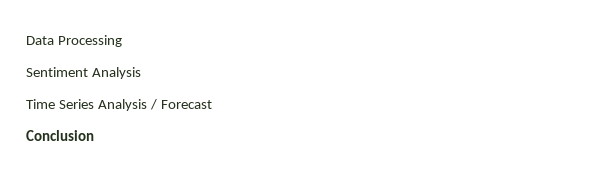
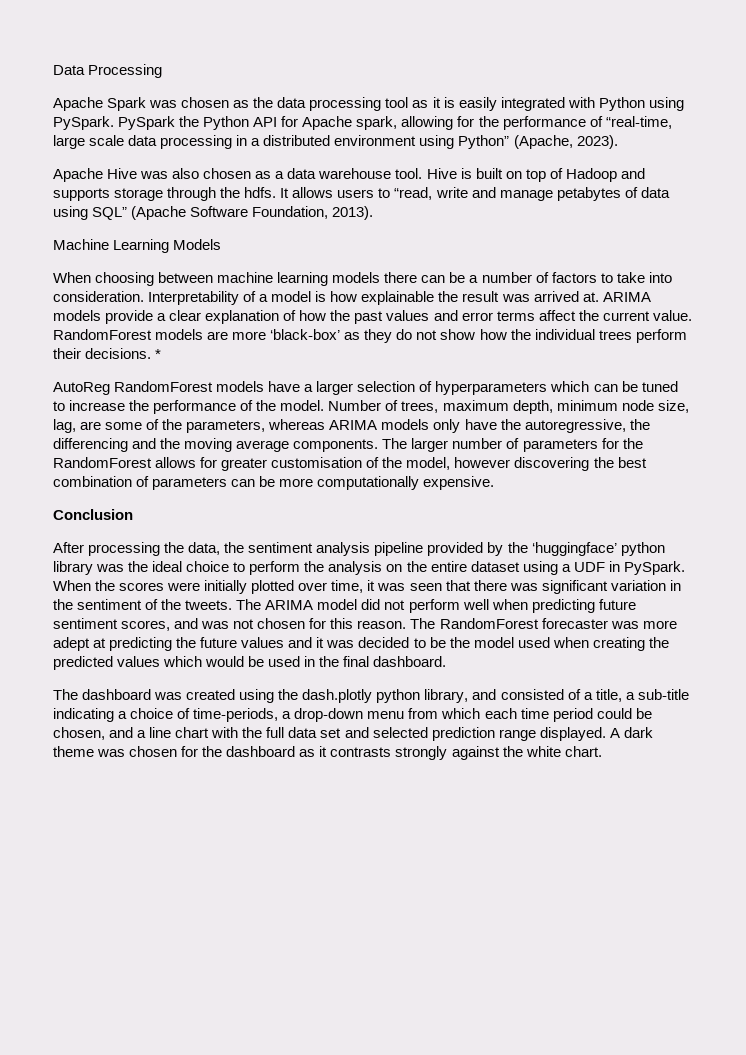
- Sentiment Analysis
- Time Series Analysis / Forecast
+ Apache Spark was chosen as the data processing tool as it is easily integrated with Python using PySpark. PySpark the Python API for Apache spark, allowing for the performance of “real-time, large scale data processing in a distributed environment using Python” (Apache, 2023).
+ Apache Hive was also chosen as a data warehouse tool. Hive is built on top of Hadoop and supports storage through the hdfs. It allows users to “read, write and manage petabytes of data using SQL” (Apache Software Foundation, 2013).
+ Machine Learning Models
+ When choosing between machine learning models there can be a number of factors to take into consideration. Interpretability of a model is how explainable the result was arrived at. ARIMA models provide a clear explanation of how the past values and error terms affect the current value. RandomForest models are more ‘black-box’ as they do not show how the individual trees perform their decisions. *
+ AutoReg RandomForest models have a larger selection of hyperparameters which can be tuned to increase the performance of the model. Number of trees, maximum depth, minimum node size, lag, are some of the parameters, whereas ARIMA models only have the autoregressive, the differencing and the moving average components. The larger number of parameters for the RandomForest allows for greater customisation of the model, however discovering the best combination of parameters can be more computationally expensive.
  Conclusion
+ After processing the data, the sentiment analysis pipeline provided by the ‘huggingface’ python library was the ideal choice to perform the analysis on the entire dataset using a UDF in PySpark. When the scores were initially plotted over time, it was seen that there was significant variation in the sentiment of the tweets. The ARIMA model did not perform well when predicting future sentiment scores, and was not chosen for this reason. The RandomForest forecaster was more adept at predicting the future values and it was decided to be the model used when creating the predicted values which would be used in the final dashboard.
+ The dashboard was created using the dash.plotly python library, and consisted of a title, a sub-title indicating a choice of time-periods, a drop-down menu from which each time period could be chosen, and a line chart with the full data set and selected prediction range displayed. A dark theme was chosen for the dashboard as it contrasts strongly against the white chart.

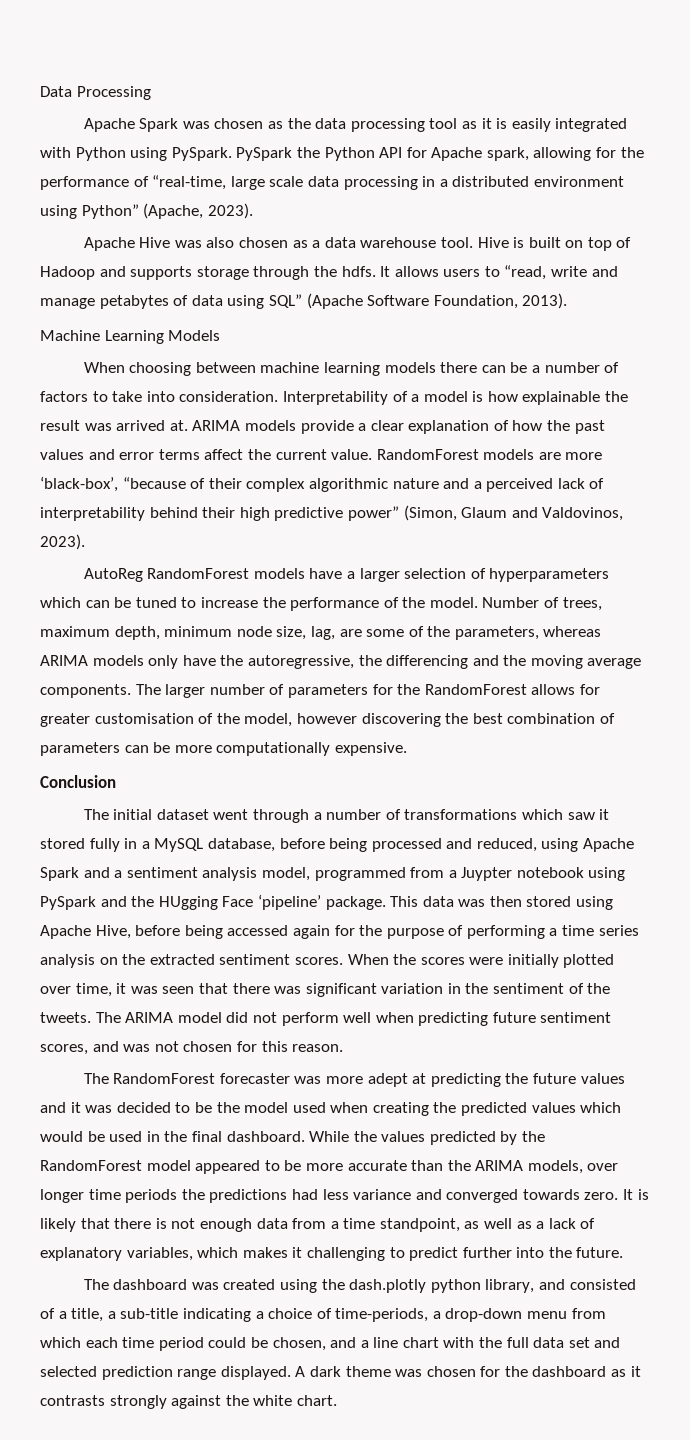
- RandomForest models are more ‘black-box’ as they do not show how the individual trees perform their decisions. *
+ RandomForest models are more ‘black-box’, “because of their complex algorithmic nature and a perceived lack of interpretability behind their high predictive power” (Simon, Glaum and Valdovinos, 2023).
- After processing the data, the sentiment analysis pipeline provided by the ‘huggingface’ python library was the ideal choice to perform the analysis on the entire dataset using a UDF in PySpark.
+ The initial dataset went through a number of transformations which saw it stored fully in a MySQL database, before being processed and reduced, using Apache Spark and a sentiment analysis model, programmed from a Juypter notebook using PySpark and the HUgging Face ‘pipeline’ package. This data was then stored using Apache Hive, before being accessed again for the purpose of performing a time series analysis on the extracted sentiment scores.
- The ARIMA model did not perform well when predicting future sentiment scores, and was not chosen for this reason. The RandomForest forecaster was more adept at predicting the future values and it was decided to be the model used when creating the predicted values which would be used in the final dashboard.
+ The ARIMA model did not perform well when predicting future sentiment scores, and was not chosen for this reason.
+ The RandomForest forecaster was more adept at predicting the future values and it was decided to be the model used when creating the predicted values which would be used in the final dashboard. While the values predicted by the RandomForest model appeared to be more accurate than the ARIMA models, over longer time periods the predictions had less variance and converged towards zero. It is likely that there is not enough data from a time standpoint, as well as a lack of explanatory variables, which makes it challenging to predict further into the future.

